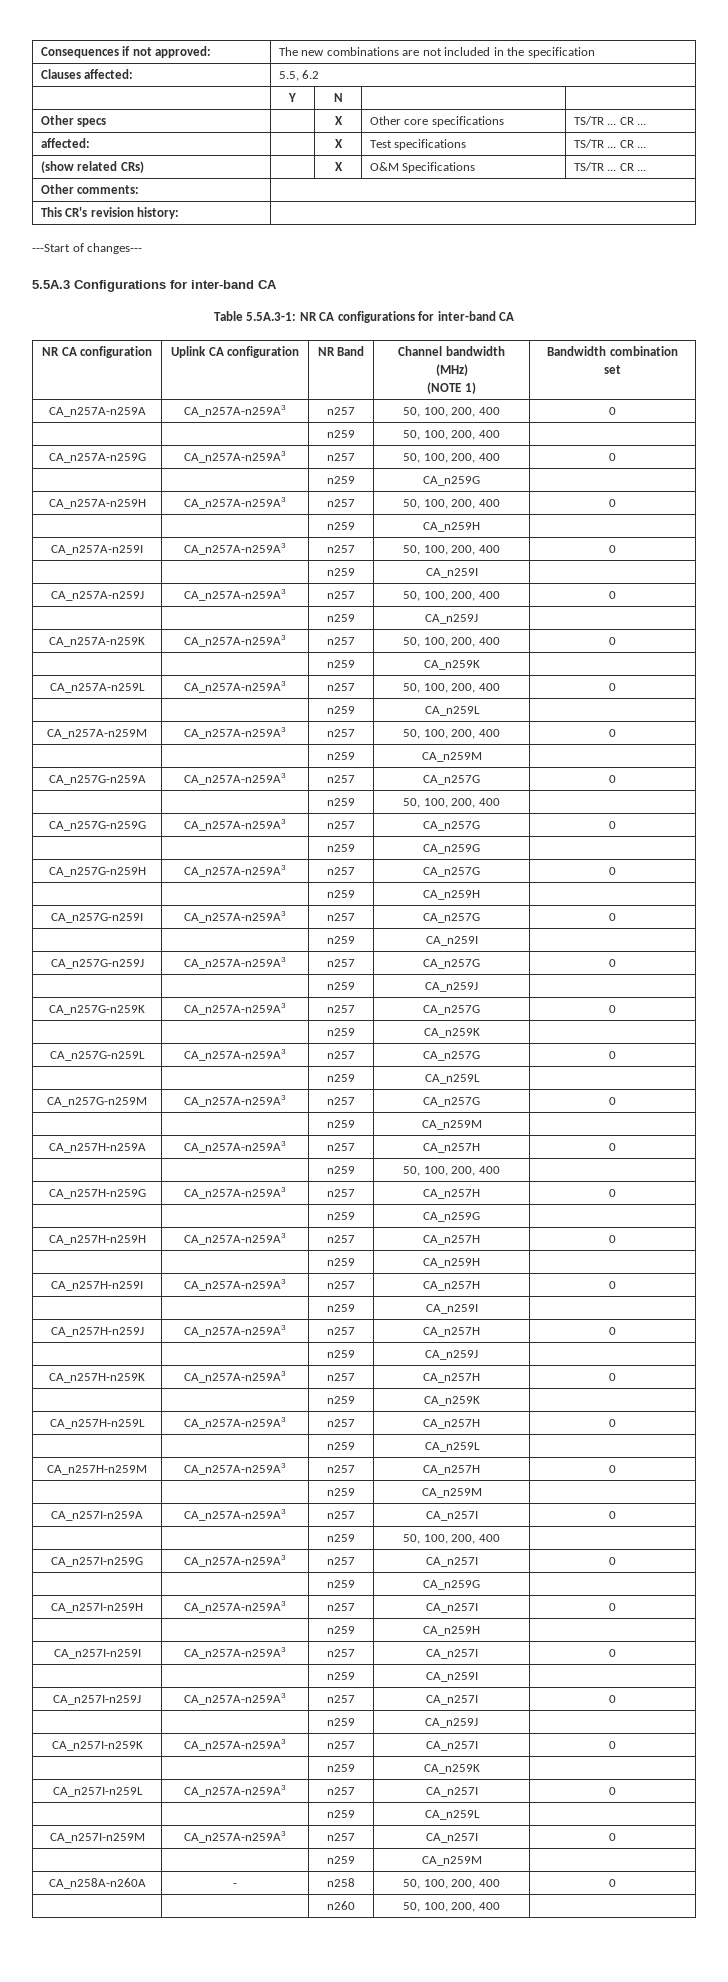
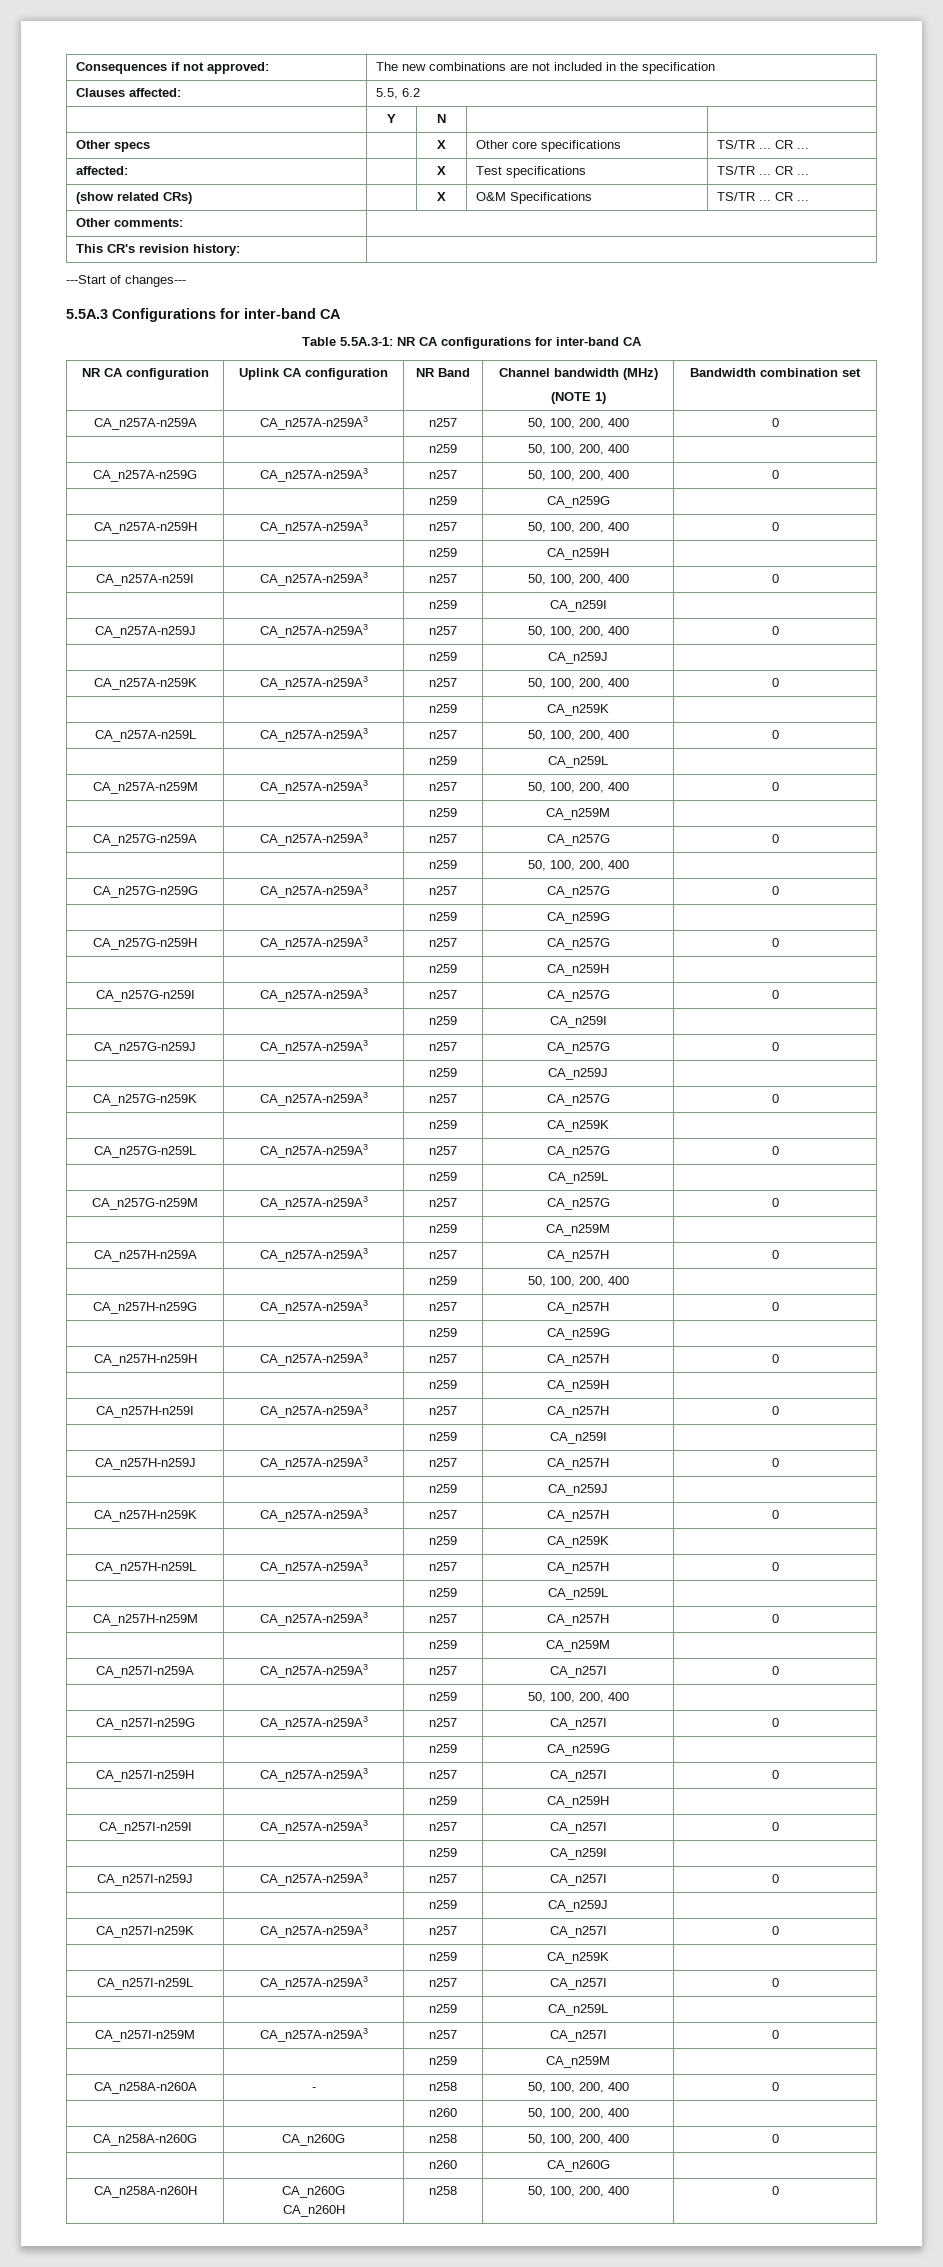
+ CA_n258A-n260G | CA_n260G | n258 | 50, 100, 200, 400 | 0
+ | | n260 | CA_n260G |
+ CA_n258A-n260H | CA_n260G
+ CA_n260H | n258 | 50, 100, 200, 400 | 0

